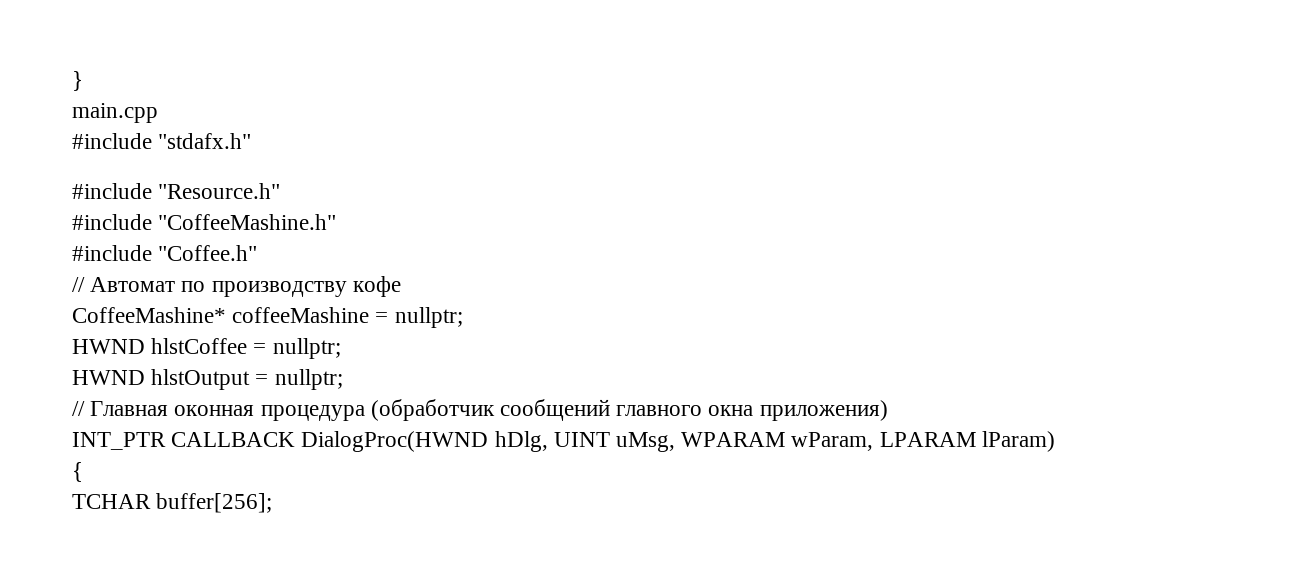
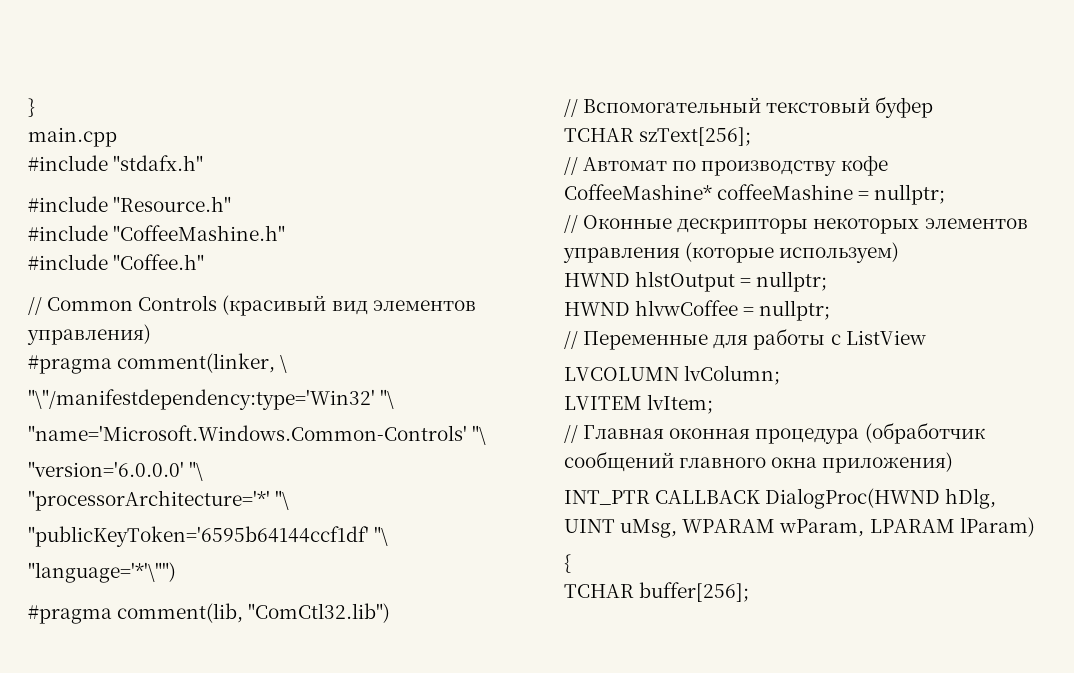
+ // Common Controls (красивый вид элементов управления)
+ #pragma comment(linker, \
+ "\"/manifestdependency:type='Win32' "\
+ "name='Microsoft.Windows.Common-Controls' "\
+ "version='6.0.0.0' "\
+ "processorArchitecture='*' "\
+ "publicKeyToken='6595b64144ccf1df' "\
+ "language='*'\"")
+ #pragma comment(lib, "ComCtl32.lib")
+ // Вспомогательный текстовый буфер
+ TCHAR szText[256];
- HWND hlstCoffee = nullptr;
+ // Оконные дескрипторы некоторых элементов управления (которые используем)
  HWND hlstOutput = nullptr;
+ HWND hlvwCoffee = nullptr;
+ // Переменные для работы с ListView
+ LVCOLUMN lvColumn;
+ LVITEM lvItem;

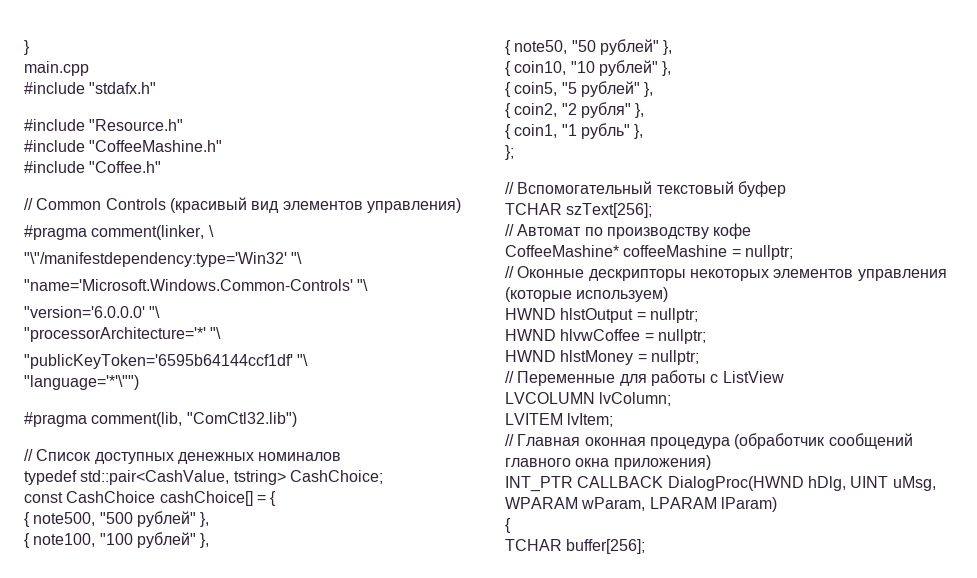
+ // Список доступных денежных номиналов
+ typedef std::pair<CashValue, tstring> CashChoice;
+ const CashChoice cashChoice[] = {
+ { note500, "500 рублей" },
+ { note100, "100 рублей" },
+ { note50, "50 рублей" },
+ { coin10, "10 рублей" },
+ { coin5, "5 рублей" },
+ { coin2, "2 рубля" },
+ { coin1, "1 рубль" },
+ };
+ HWND hlstMoney = nullptr;

